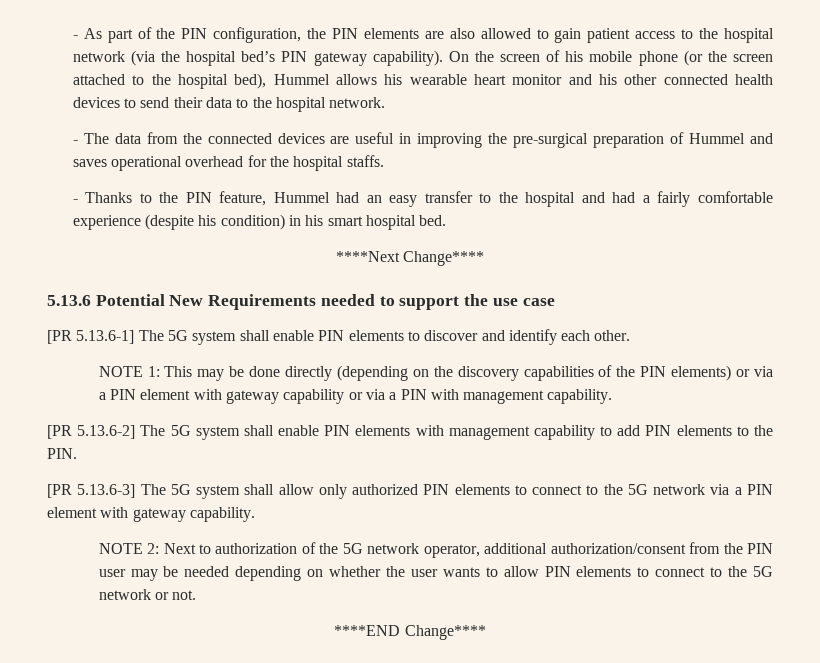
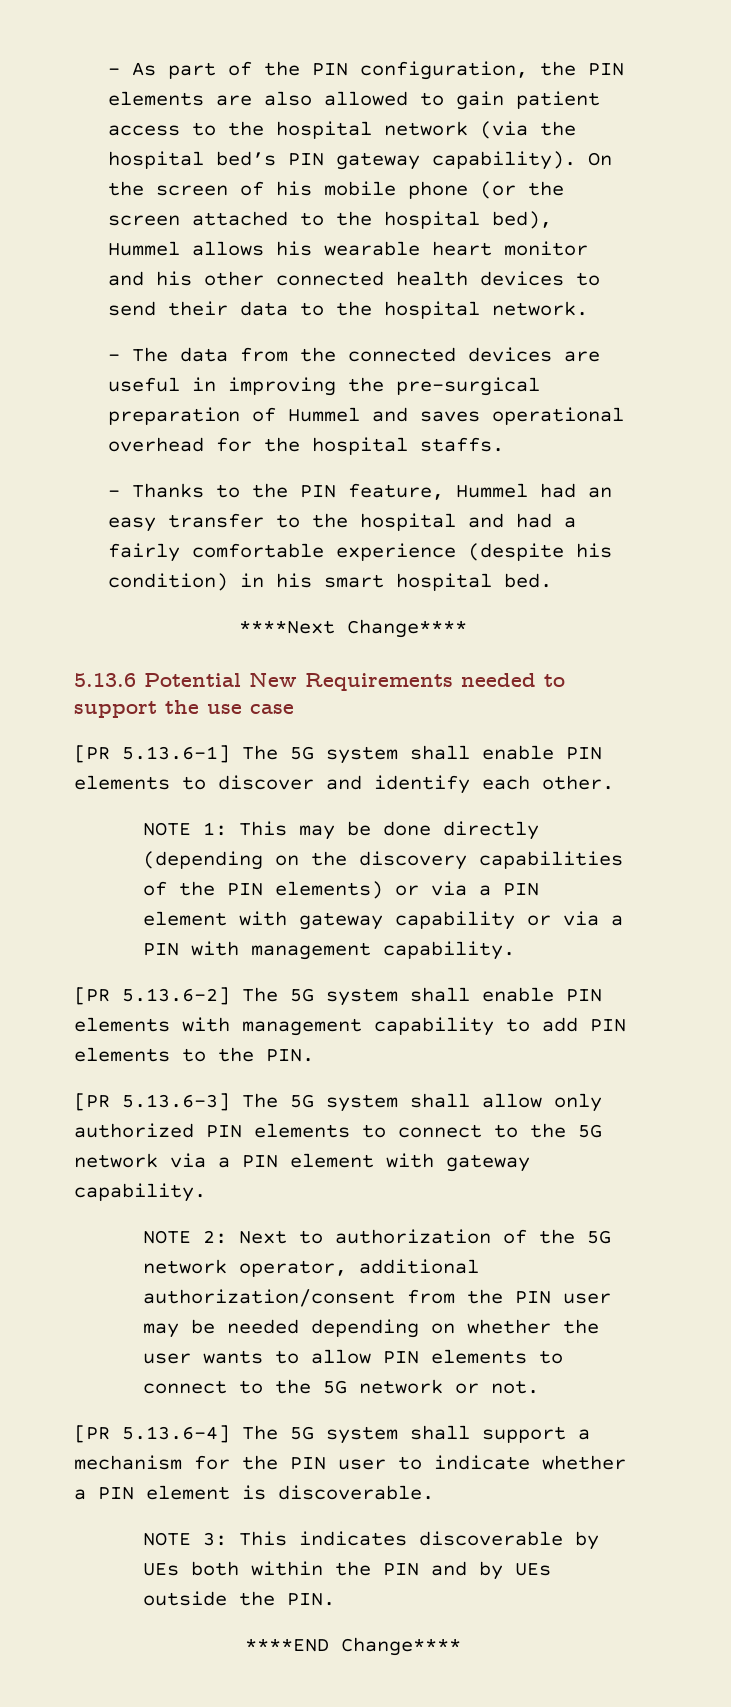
+ [PR 5.13.6-4] The 5G system shall support a mechanism for the PIN user to indicate whether a PIN element is discoverable.
+ NOTE 3: This indicates discoverable by UEs both within the PIN and by UEs outside the PIN.

